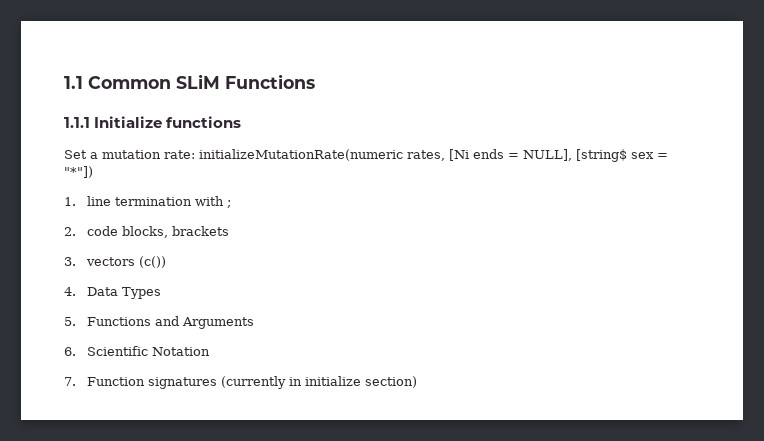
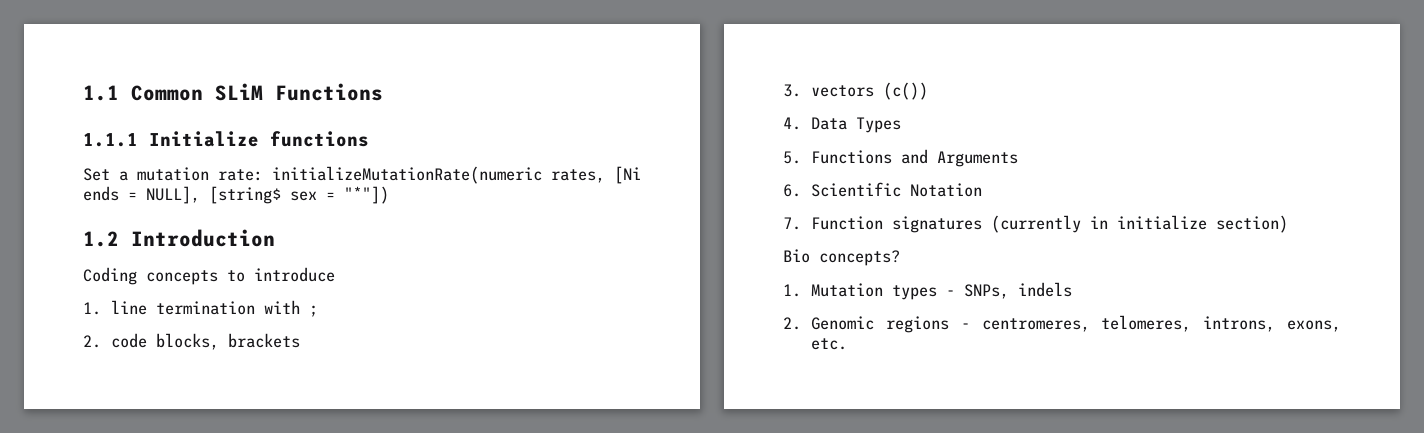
+ 1.2 Introduction
+ Coding concepts to introduce
+ Bio concepts?
+ 1. Mutation types - SNPs, indels
+ 2. Genomic regions - centromeres, telomeres, introns, exons, etc.

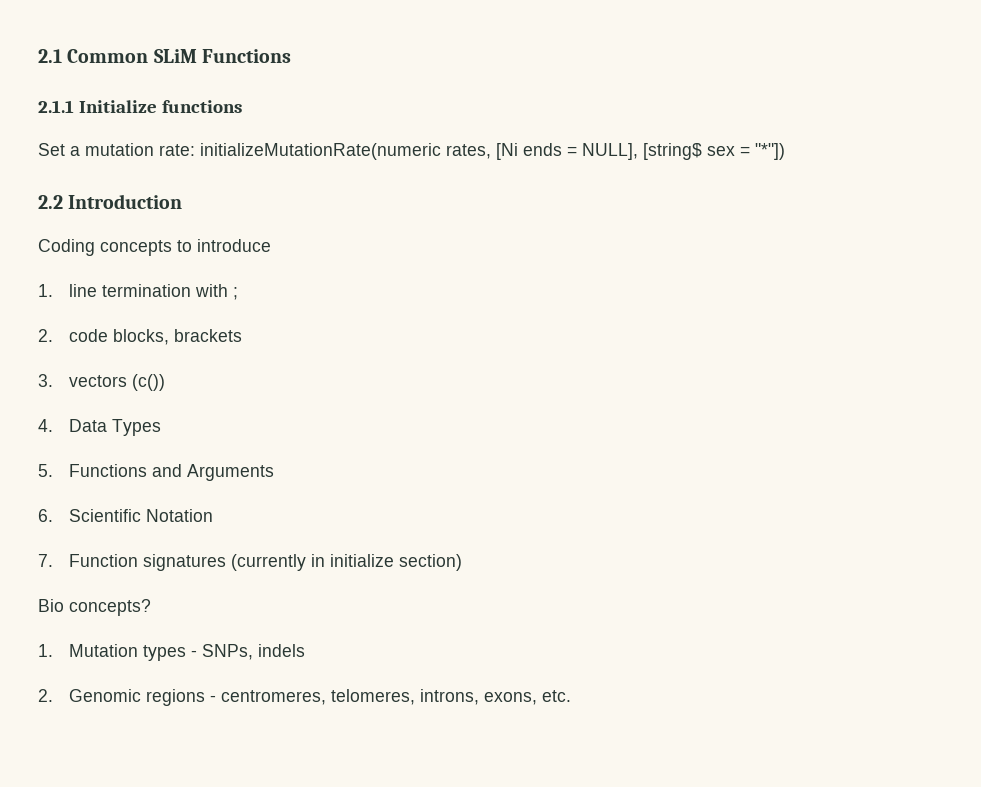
- 1.1 Common SLiM Functions
+ 2.1 Common SLiM Functions
- 1.1.1 Initialize functions
+ 2.1.1 Initialize functions
- 1.2 Introduction
+ 2.2 Introduction

